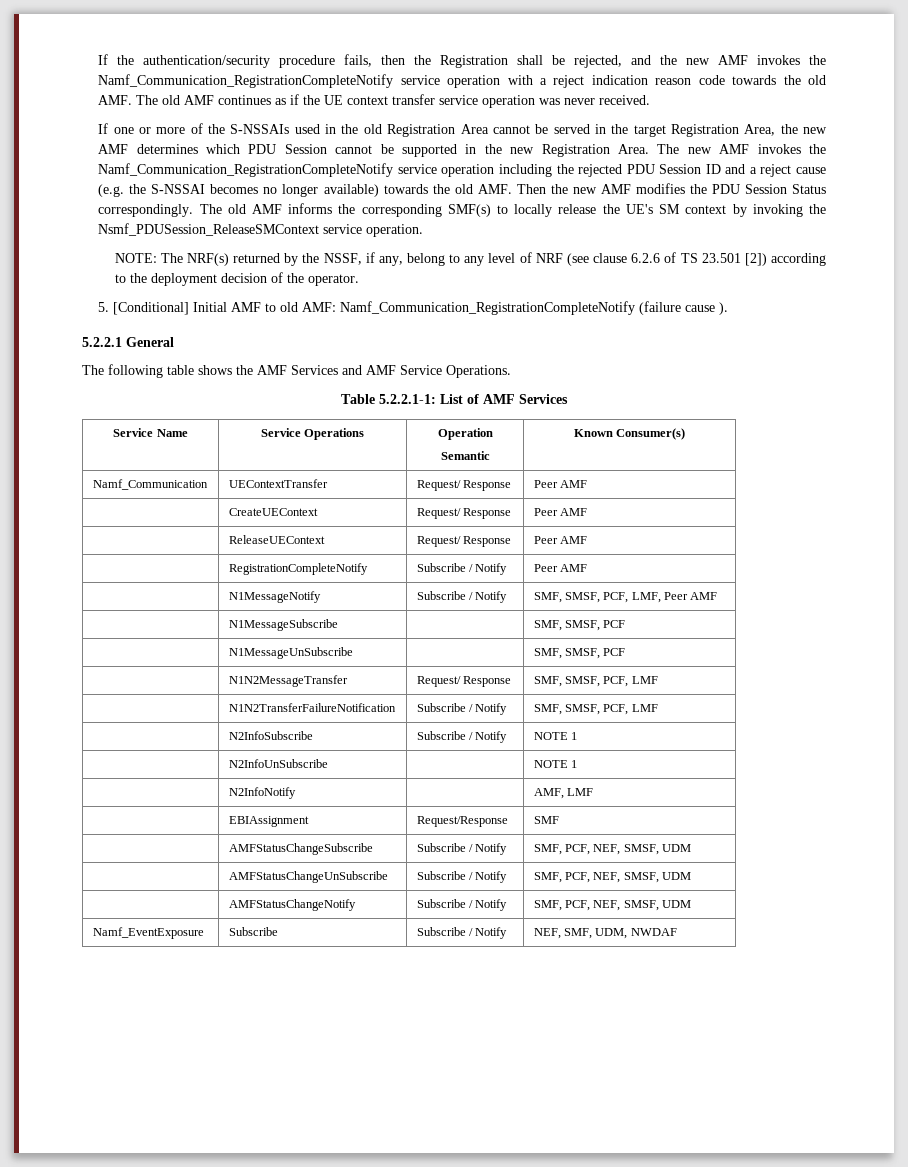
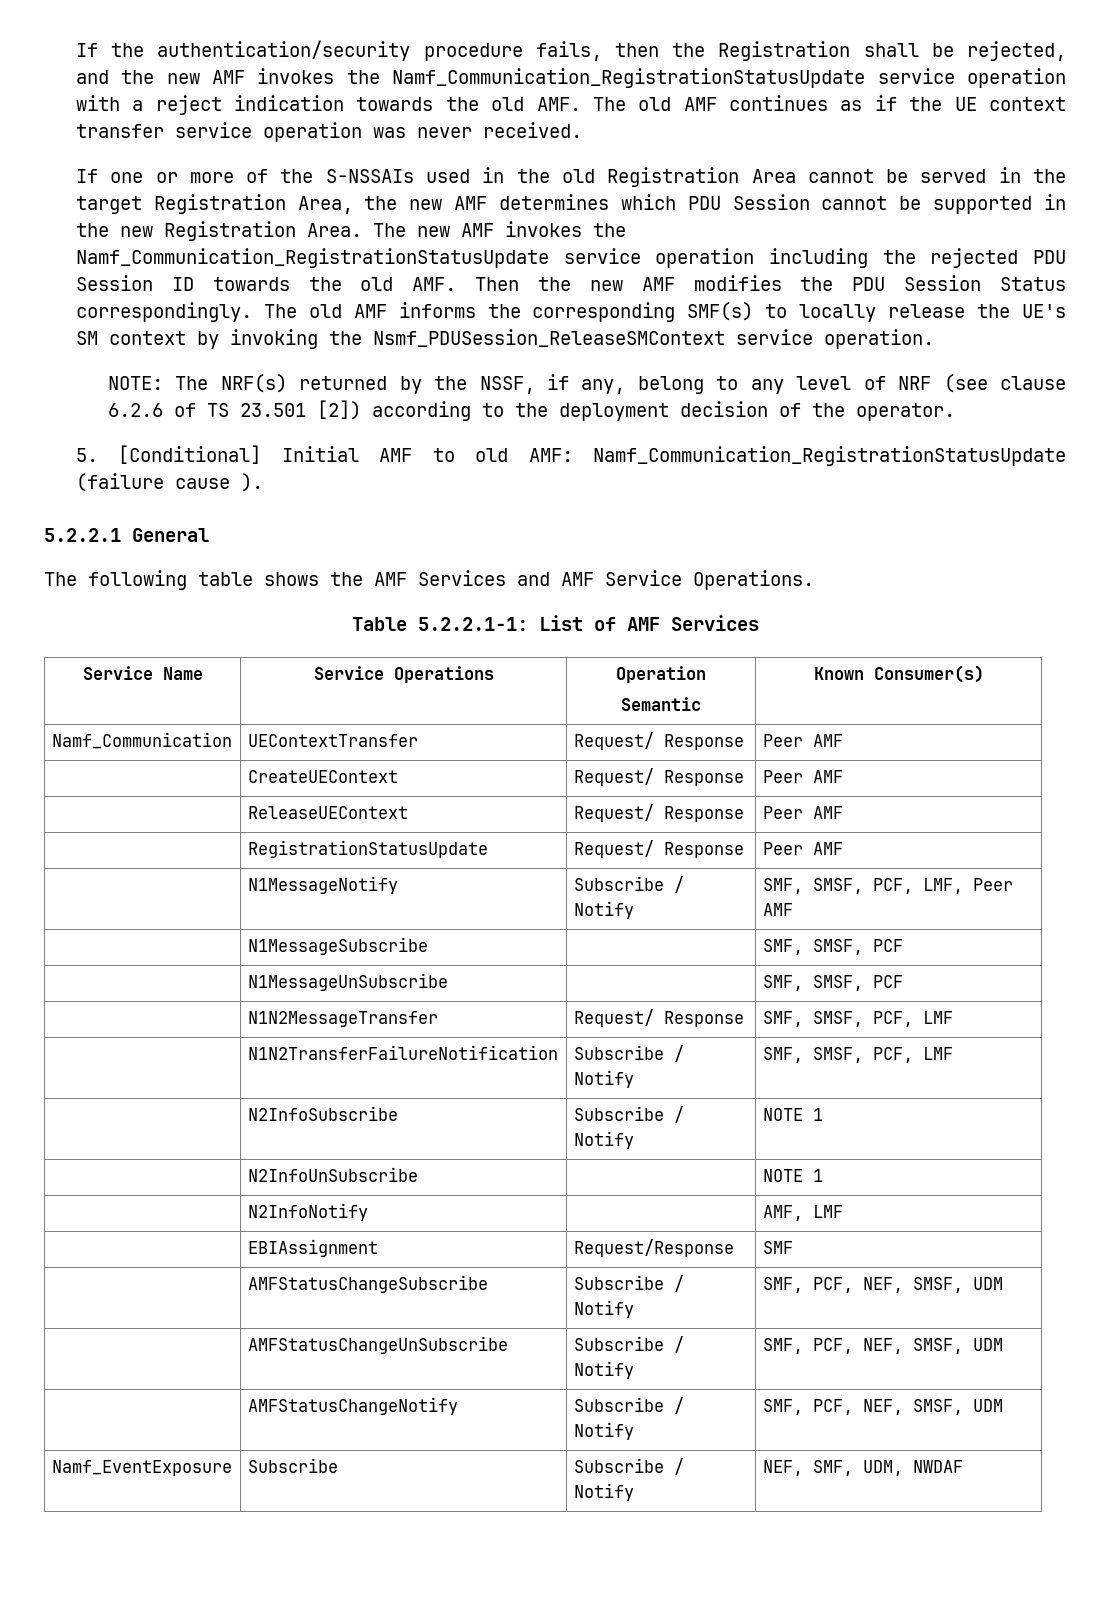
- If the authentication/security procedure fails, then the Registration shall be rejected, and the new AMF invokes the Namf_Communication_RegistrationCompleteNotify service operation with a reject indication reason code towards the old AMF. The old AMF continues as if the UE context transfer service operation was never received.
+ If the authentication/security procedure fails, then the Registration shall be rejected, and the new AMF invokes the Namf_Communication_RegistrationStatusUpdate service operation with a reject indication towards the old AMF. The old AMF continues as if the UE context transfer service operation was never received.
- The new AMF invokes the Namf_Communication_RegistrationCompleteNotify service operation including the rejected PDU Session ID and a reject cause (e.g. the S-NSSAI becomes no longer available) towards the old AMF. Then the new AMF modifies the PDU Session Status correspondingly.
+ The new AMF invokes the Namf_Communication_RegistrationStatusUpdate service operation including the rejected PDU Session ID towards the old AMF. Then the new AMF modifies the PDU Session Status correspondingly.
- 5. [Conditional] Initial AMF to old AMF: Namf_Communication_RegistrationCompleteNotify (failure cause ).
+ 5. [Conditional] Initial AMF to old AMF: Namf_Communication_RegistrationStatusUpdate (failure cause ).
- | RegistrationCompleteNotify | Subscribe / Notify | Peer AMF
+ | RegistrationStatusUpdate | Request/ Response | Peer AMF

